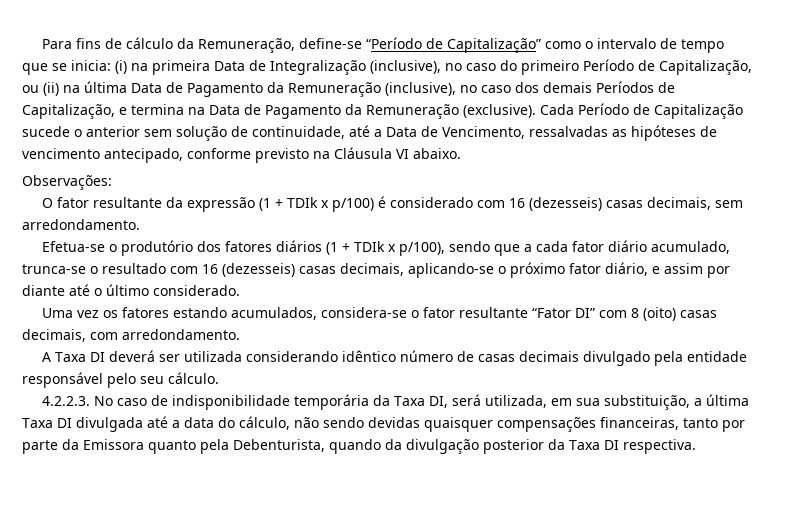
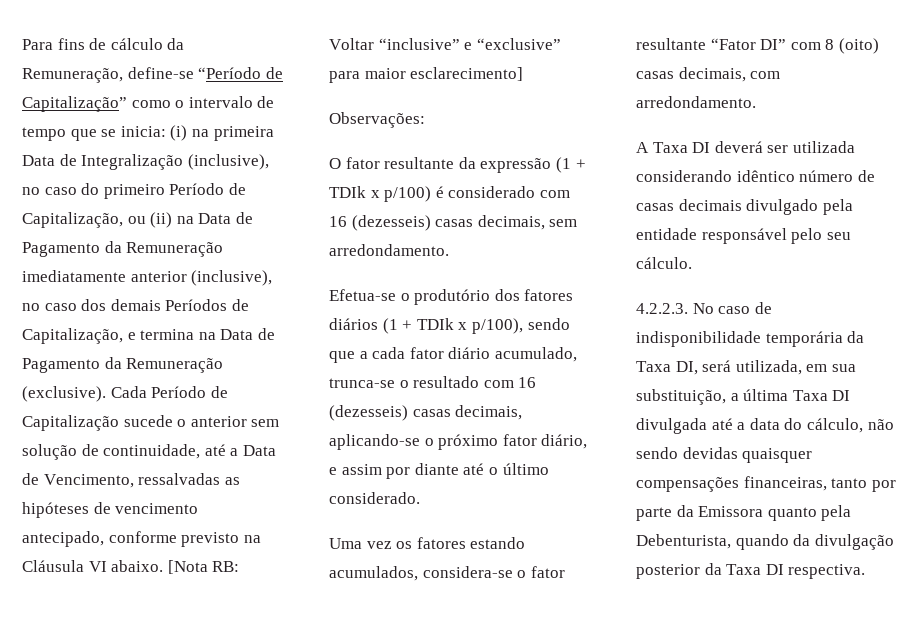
- Para fins de cálculo da Remuneração, define-se “Período de Capitalização” como o intervalo de tempo que se inicia: (i) na primeira Data de Integralização (inclusive), no caso do primeiro Período de Capitalização, ou (ii) na última Data de Pagamento da Remuneração (inclusive), no caso dos demais Períodos de Capitalização, e termina na Data de Pagamento da Remuneração (exclusive).
+ Para fins de cálculo da Remuneração, define-se “Período de Capitalização” como o intervalo de tempo que se inicia: (i) na primeira Data de Integralização (inclusive), no caso do primeiro Período de Capitalização, ou (ii) na Data de Pagamento da Remuneração imediatamente anterior (inclusive), no caso dos demais Períodos de Capitalização, e termina na Data de Pagamento da Remuneração (exclusive).
+ [Nota RB: Voltar “inclusive” e “exclusive” para maior esclarecimento]

